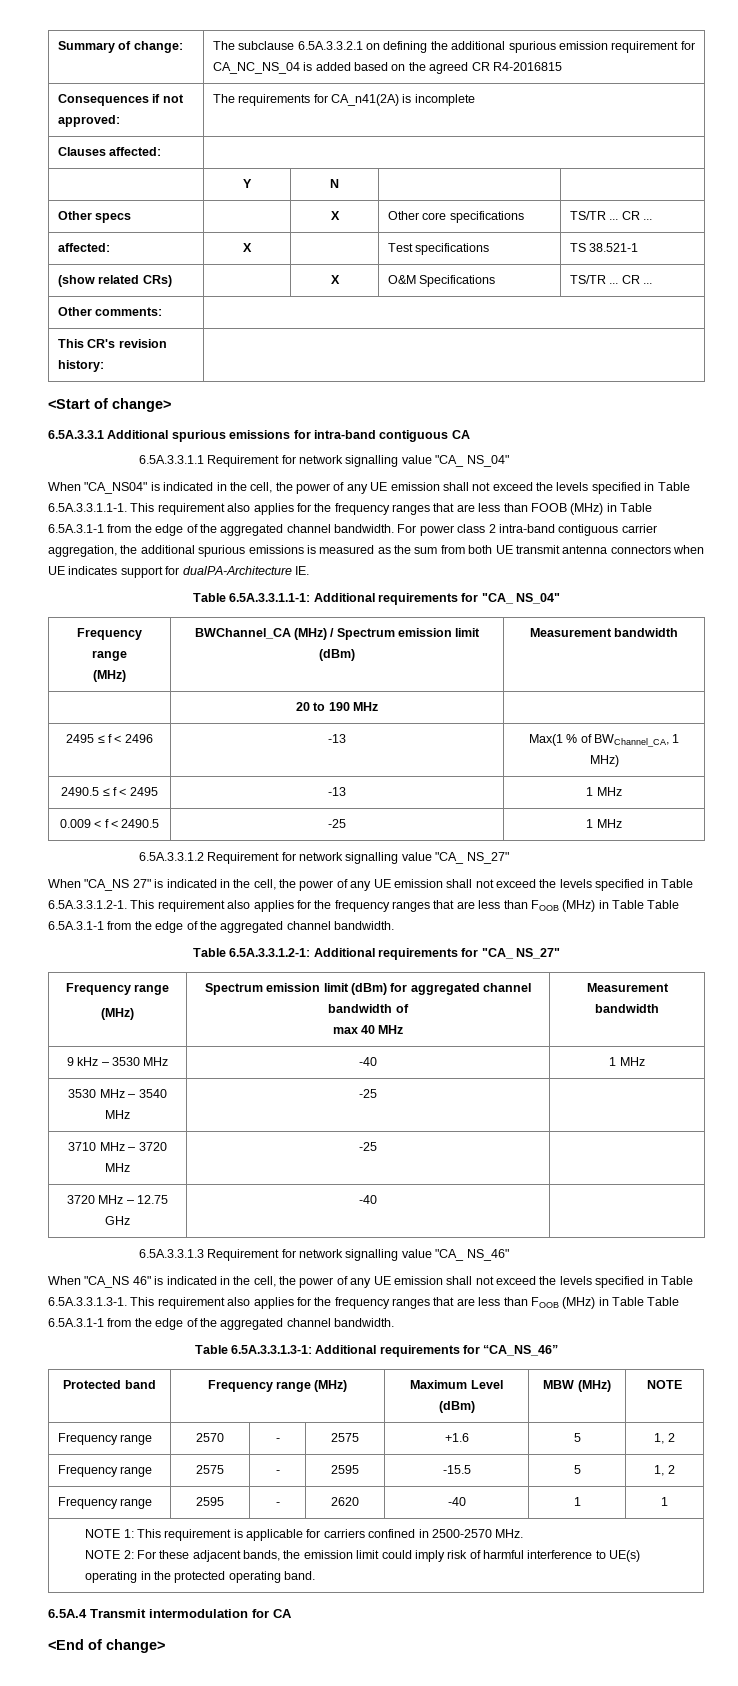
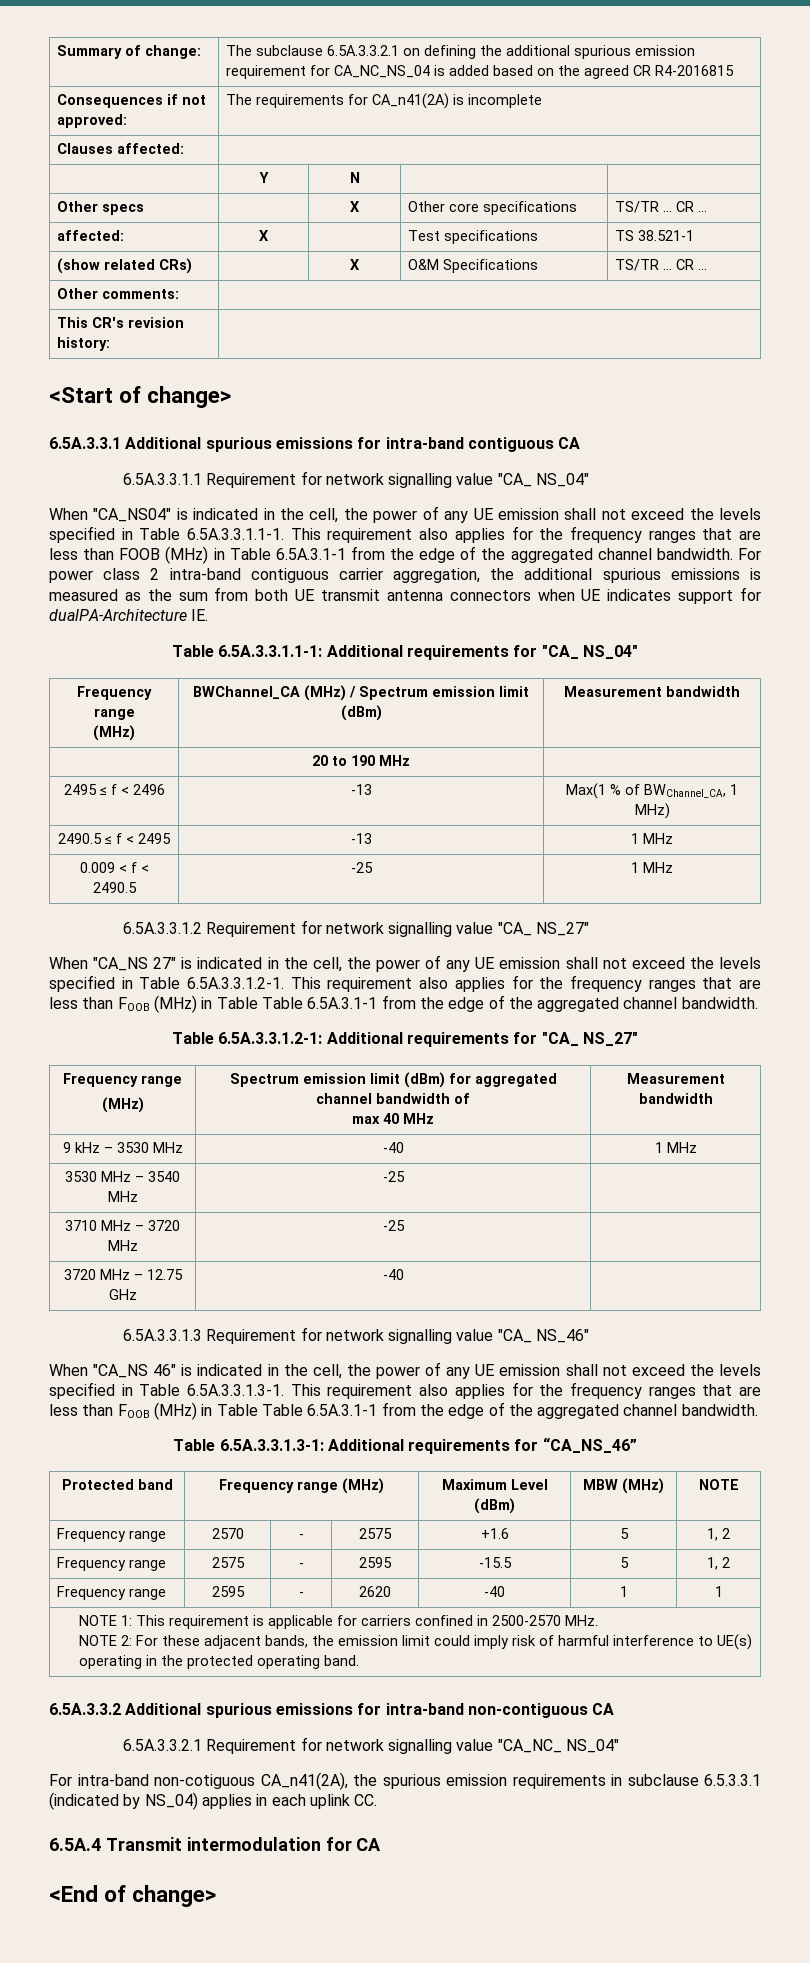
+ 6.5A.3.3.2 Additional spurious emissions for intra-band non-contiguous CA
+ 6.5A.3.3.2.1 Requirement for network signalling value "CA_NC_ NS_04"
+ For intra-band non-cotiguous CA_n41(2A), the spurious emission requirements in subclause 6.5.3.3.1 (indicated by NS_04) applies in each uplink CC.

